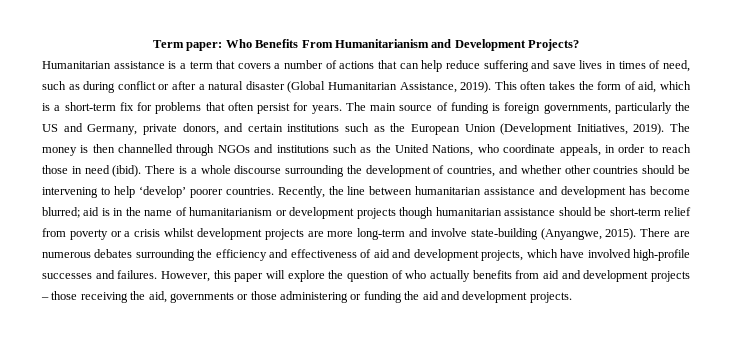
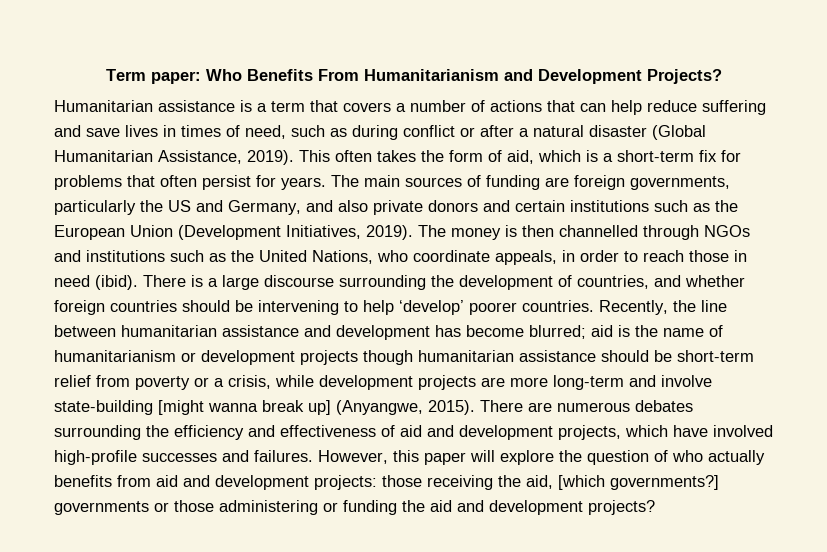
- The main source of funding is foreign governments, particularly the US and Germany, private donors, and certain institutions such as the European Union (Development Initiatives, 2019).
+ The main sources of funding are foreign governments, particularly the US and Germany, and also private donors and certain institutions such as the European Union (Development Initiatives, 2019).
- There is a whole discourse surrounding the development of countries, and whether other countries should be intervening to help ‘develop’ poorer countries.
+ There is a large discourse surrounding the development of countries, and whether foreign countries should be intervening to help ‘develop’ poorer countries.
- Recently, the line between humanitarian assistance and development has become blurred; aid is in the name of humanitarianism or development projects though humanitarian assistance should be short-term relief from poverty or a crisis whilst development projects are more long-term and involve state-building (Anyangwe, 2015).
+ Recently, the line between humanitarian assistance and development has become blurred; aid is the name of humanitarianism or development projects though humanitarian assistance should be short-term relief from poverty or a crisis, while development projects are more long-term and involve state-building [might wanna break up] (Anyangwe, 2015).
- However, this paper will explore the question of who actually benefits from aid and development projects – those receiving the aid, governments or those administering or funding the aid and development projects.
+ However, this paper will explore the question of who actually benefits from aid and development projects: those receiving the aid, [which governments?] governments or those administering or funding the aid and development projects?

